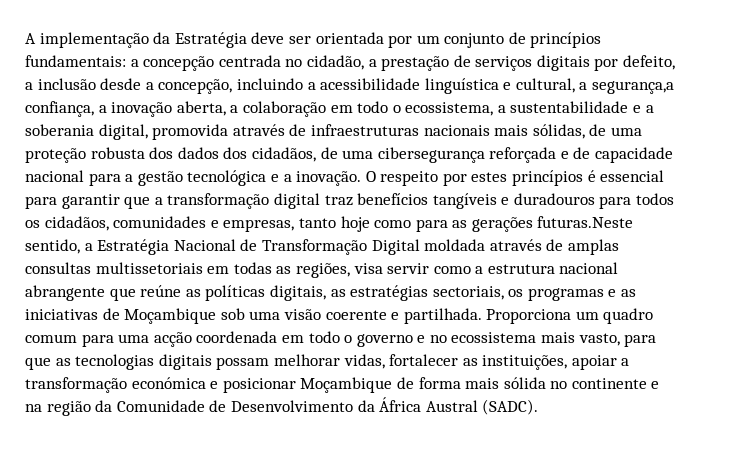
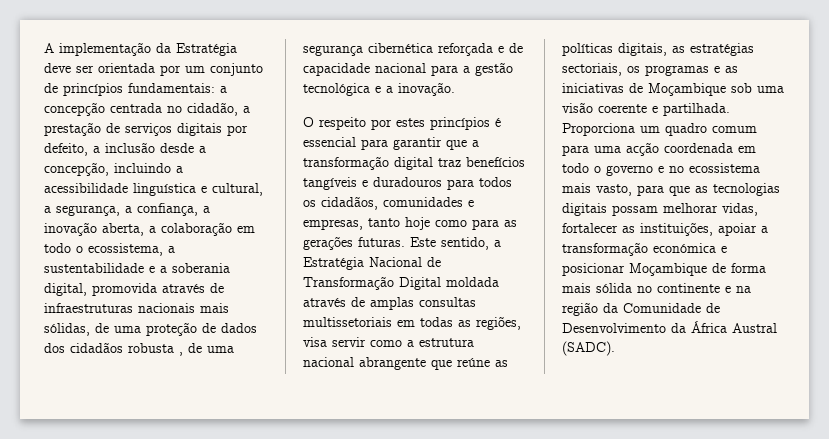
- a concepção centrada no cidadão, a prestação de serviços digitais por defeito, a inclusão desde a concepção, incluindo a acessibilidade linguística e cultural, a segurança,a confiança, a inovação aberta, a colaboração em todo o ecossistema, a sustentabilidade e a soberania digital, promovida através de infraestruturas nacionais mais sólidas, de uma proteção robusta dos dados dos cidadãos, de uma cibersegurança reforçada e de capacidade nacional para a gestão tecnológica e a inovação. O respeito por estes princípios é essencial para garantir que a transformação digital traz benefícios tangíveis e duradouros para todos os cidadãos, comunidades e empresas, tanto hoje como para as gerações futuras.Neste sentido, a Estratégia Nacional de Transformação Digital moldada através de amplas consultas multissetoriais em todas as regiões, visa servir como a estrutura nacional abrangente que reúne as políticas digitais, as estratégias sectoriais, os programas e as iniciativas de Moçambique sob uma visão coerente e partilhada.
+ a concepção centrada no cidadão, a prestação de serviços digitais por defeito, a inclusão desde a concepção, incluindo a acessibilidade linguística e cultural, a segurança, a confiança, a inovação aberta, a colaboração em todo o ecossistema, a sustentabilidade e a soberania digital, promovida através de infraestruturas nacionais mais sólidas, de uma proteção de dados dos cidadãos robusta , de uma segurança cibernética reforçada e de capacidade nacional para a gestão tecnológica e a inovação.
+ O respeito por estes princípios é essencial para garantir que a transformação digital traz benefícios tangíveis e duradouros para todos os cidadãos, comunidades e empresas, tanto hoje como para as gerações futuras. Este sentido, a Estratégia Nacional de Transformação Digital moldada através de amplas consultas multissetoriais em todas as regiões, visa servir como a estrutura nacional abrangente que reúne as políticas digitais, as estratégias sectoriais, os programas e as iniciativas de Moçambique sob uma visão coerente e partilhada.

